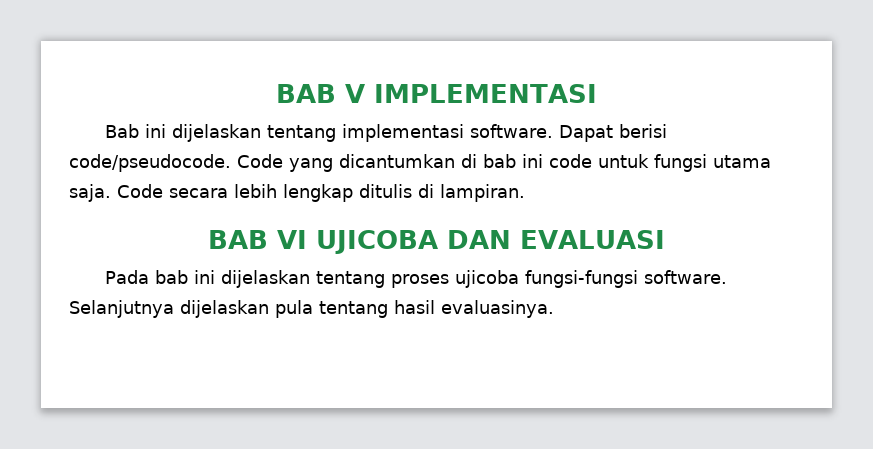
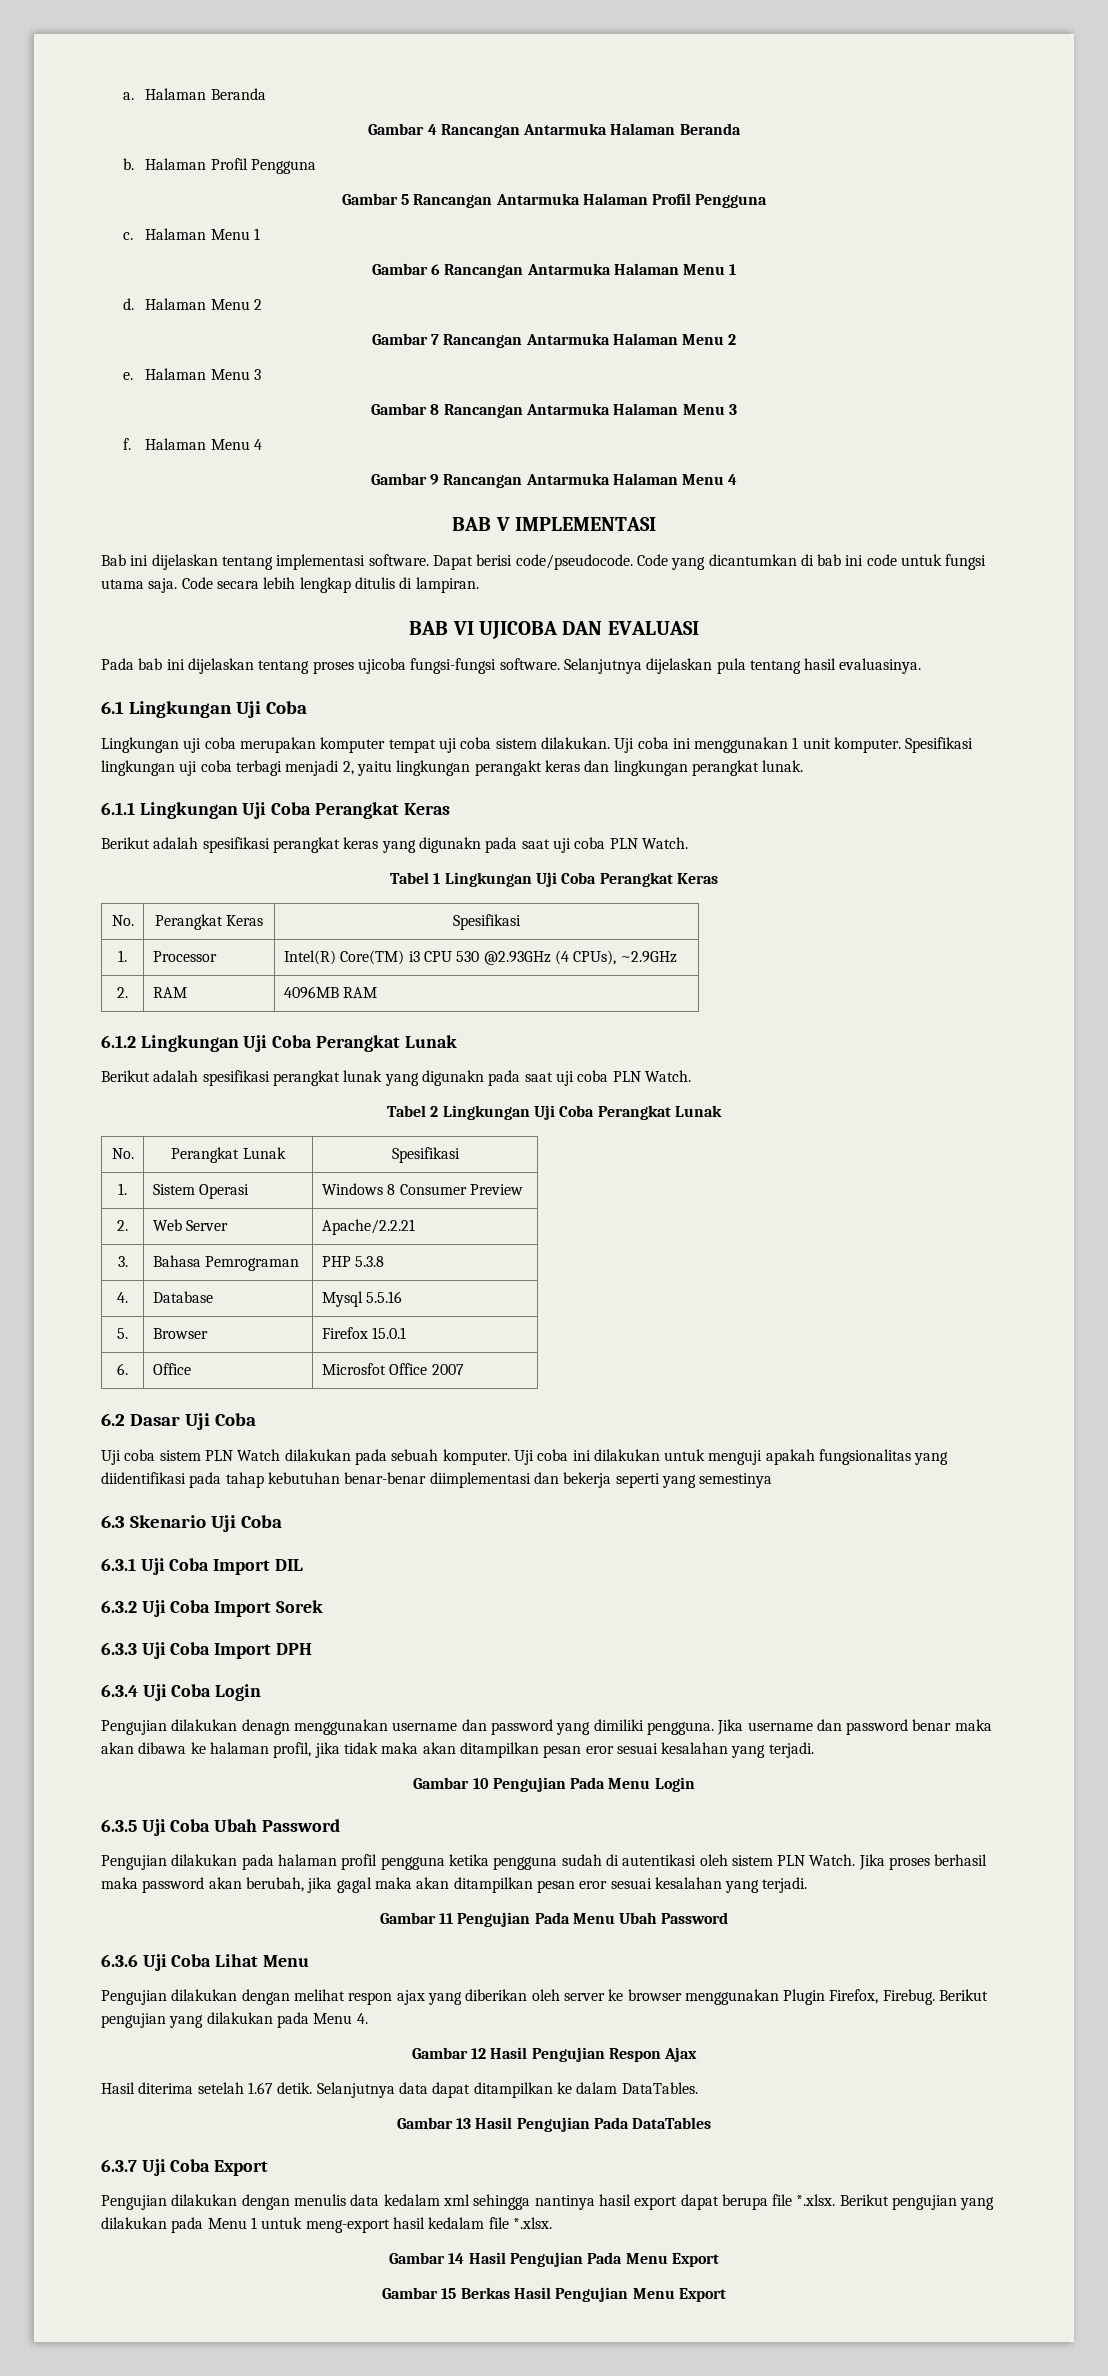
+ a. Halaman Beranda
+ Gambar 4 Rancangan Antarmuka Halaman Beranda
+ b. Halaman Profil Pengguna
+ Gambar 5 Rancangan Antarmuka Halaman Profil Pengguna
+ c. Halaman Menu 1
+ Gambar 6 Rancangan Antarmuka Halaman Menu 1
+ d. Halaman Menu 2
+ Gambar 7 Rancangan Antarmuka Halaman Menu 2
+ e. Halaman Menu 3
+ Gambar 8 Rancangan Antarmuka Halaman Menu 3
+ f. Halaman Menu 4
+ Gambar 9 Rancangan Antarmuka Halaman Menu 4
+ 6.1 Lingkungan Uji Coba
+ Lingkungan uji coba merupakan komputer tempat uji coba sistem dilakukan. Uji coba ini menggunakan 1 unit komputer. Spesifikasi lingkungan uji coba terbagi menjadi 2, yaitu lingkungan perangakt keras dan lingkungan perangkat lunak.
+ 6.1.1 Lingkungan Uji Coba Perangkat Keras
+ Berikut adalah spesifikasi perangkat keras yang digunakn pada saat uji coba PLN Watch.
+ Tabel 1 Lingkungan Uji Coba Perangkat Keras
+ No. | Perangkat Keras | Spesifikasi
+ 1. | Processor | Intel(R) Core(TM) i3 CPU 530 @2.93GHz (4 CPUs), ~2.9GHz
+ 2. | RAM | 4096MB RAM
+ 6.1.2 Lingkungan Uji Coba Perangkat Lunak
+ Berikut adalah spesifikasi perangkat lunak yang digunakn pada saat uji coba PLN Watch.
+ Tabel 2 Lingkungan Uji Coba Perangkat Lunak
+ No. | Perangkat Lunak | Spesifikasi
+ 1. | Sistem Operasi | Windows 8 Consumer Preview
+ 2. | Web Server | Apache/2.2.21
+ 3. | Bahasa Pemrograman | PHP 5.3.8
+ 4. | Database | Mysql 5.5.16
+ 5. | Browser | Firefox 15.0.1
+ 6. | Office | Microsfot Office 2007
+ 6.2 Dasar Uji Coba
+ Uji coba sistem PLN Watch dilakukan pada sebuah komputer. Uji coba ini dilakukan untuk menguji apakah fungsionalitas yang diidentifikasi pada tahap kebutuhan benar-benar diimplementasi dan bekerja seperti yang semestinya
+ 6.3 Skenario Uji Coba
+ 6.3.1 Uji Coba Import DIL
+ 6.3.2 Uji Coba Import Sorek
+ 6.3.3 Uji Coba Import DPH
+ 6.3.4 Uji Coba Login
+ Pengujian dilakukan denagn menggunakan username dan password yang dimiliki pengguna. Jika username dan password benar maka akan dibawa ke halaman profil, jika tidak maka akan ditampilkan pesan eror sesuai kesalahan yang terjadi.
+ Gambar 10 Pengujian Pada Menu Login
+ 6.3.5 Uji Coba Ubah Password
+ Pengujian dilakukan pada halaman profil pengguna ketika pengguna sudah di autentikasi oleh sistem PLN Watch. Jika proses berhasil maka password akan berubah, jika gagal maka akan ditampilkan pesan eror sesuai kesalahan yang terjadi.
+ Gambar 11 Pengujian Pada Menu Ubah Password
+ 6.3.6 Uji Coba Lihat Menu
+ Pengujian dilakukan dengan melihat respon ajax yang diberikan oleh server ke browser menggunakan Plugin Firefox, Firebug. Berikut pengujian yang dilakukan pada Menu 4.
+ Gambar 12 Hasil Pengujian Respon Ajax
+ Hasil diterima setelah 1.67 detik. Selanjutnya data dapat ditampilkan ke dalam DataTables.
+ Gambar 13 Hasil Pengujian Pada DataTables
+ 6.3.7 Uji Coba Export
+ Pengujian dilakukan dengan menulis data kedalam xml sehingga nantinya hasil export dapat berupa file *.xlsx. Berikut pengujian yang dilakukan pada Menu 1 untuk meng-export hasil kedalam file *.xlsx.
+ Gambar 14 Hasil Pengujian Pada Menu Export
+ Gambar 15 Berkas Hasil Pengujian Menu Export

